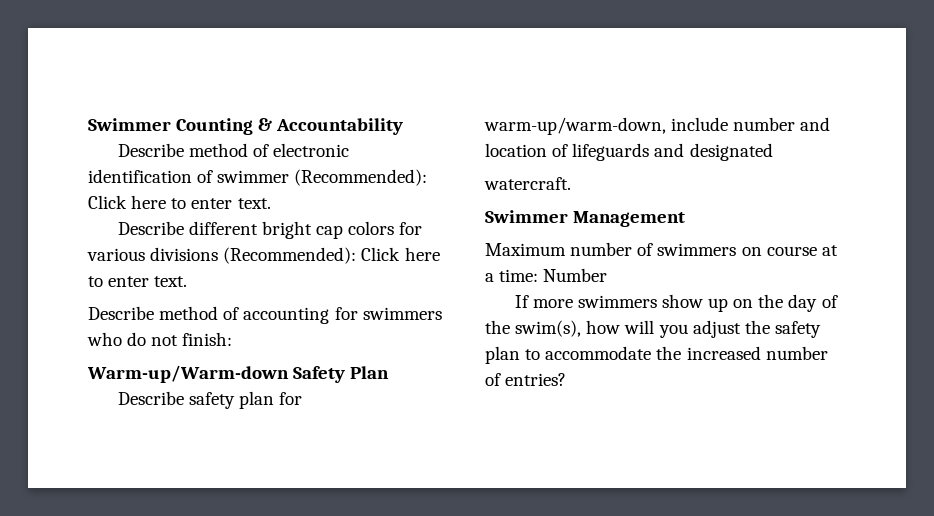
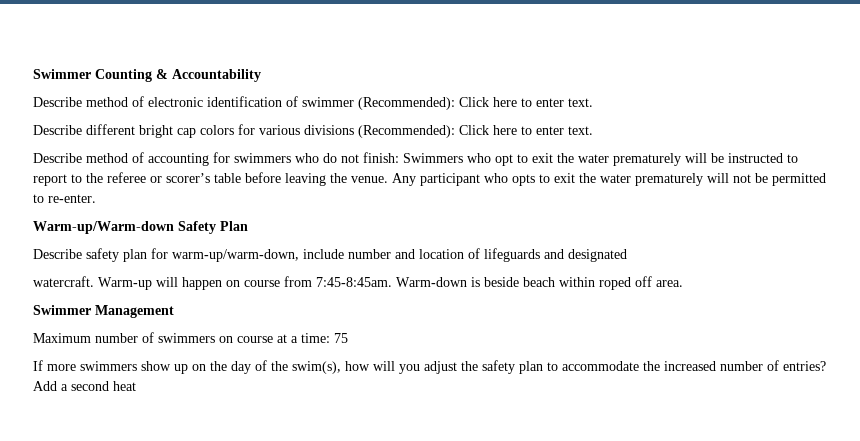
- Describe method of accounting for swimmers who do not finish:
+ Describe method of accounting for swimmers who do not finish: Swimmers who opt to exit the water prematurely will be instructed to report to the referee or scorer’s table before leaving the venue. Any participant who opts to exit the water prematurely will not be permitted to re-enter.
+ Warm-up will happen on course from 7:45-8:45am. Warm-down is beside beach within roped off area.
- Maximum number of swimmers on course at a time: Number
+ Maximum number of swimmers on course at a time: 75
+ Add a second heat

